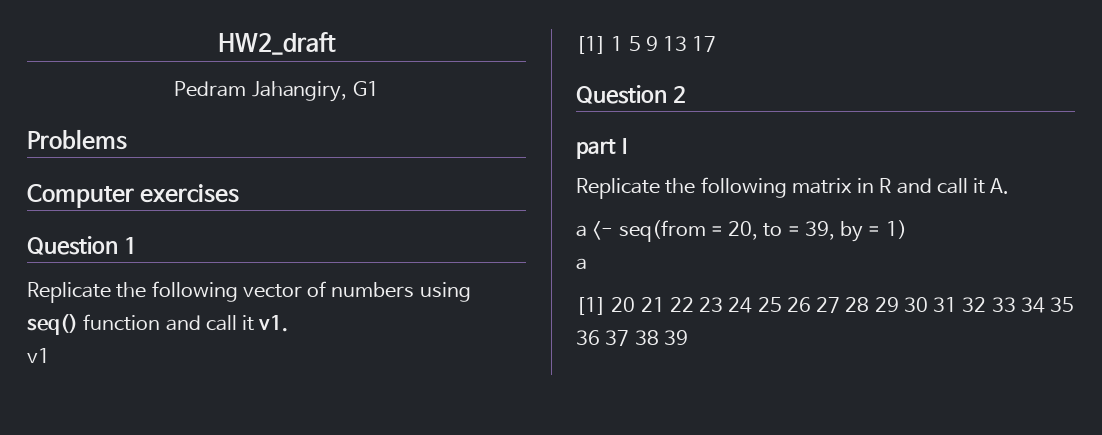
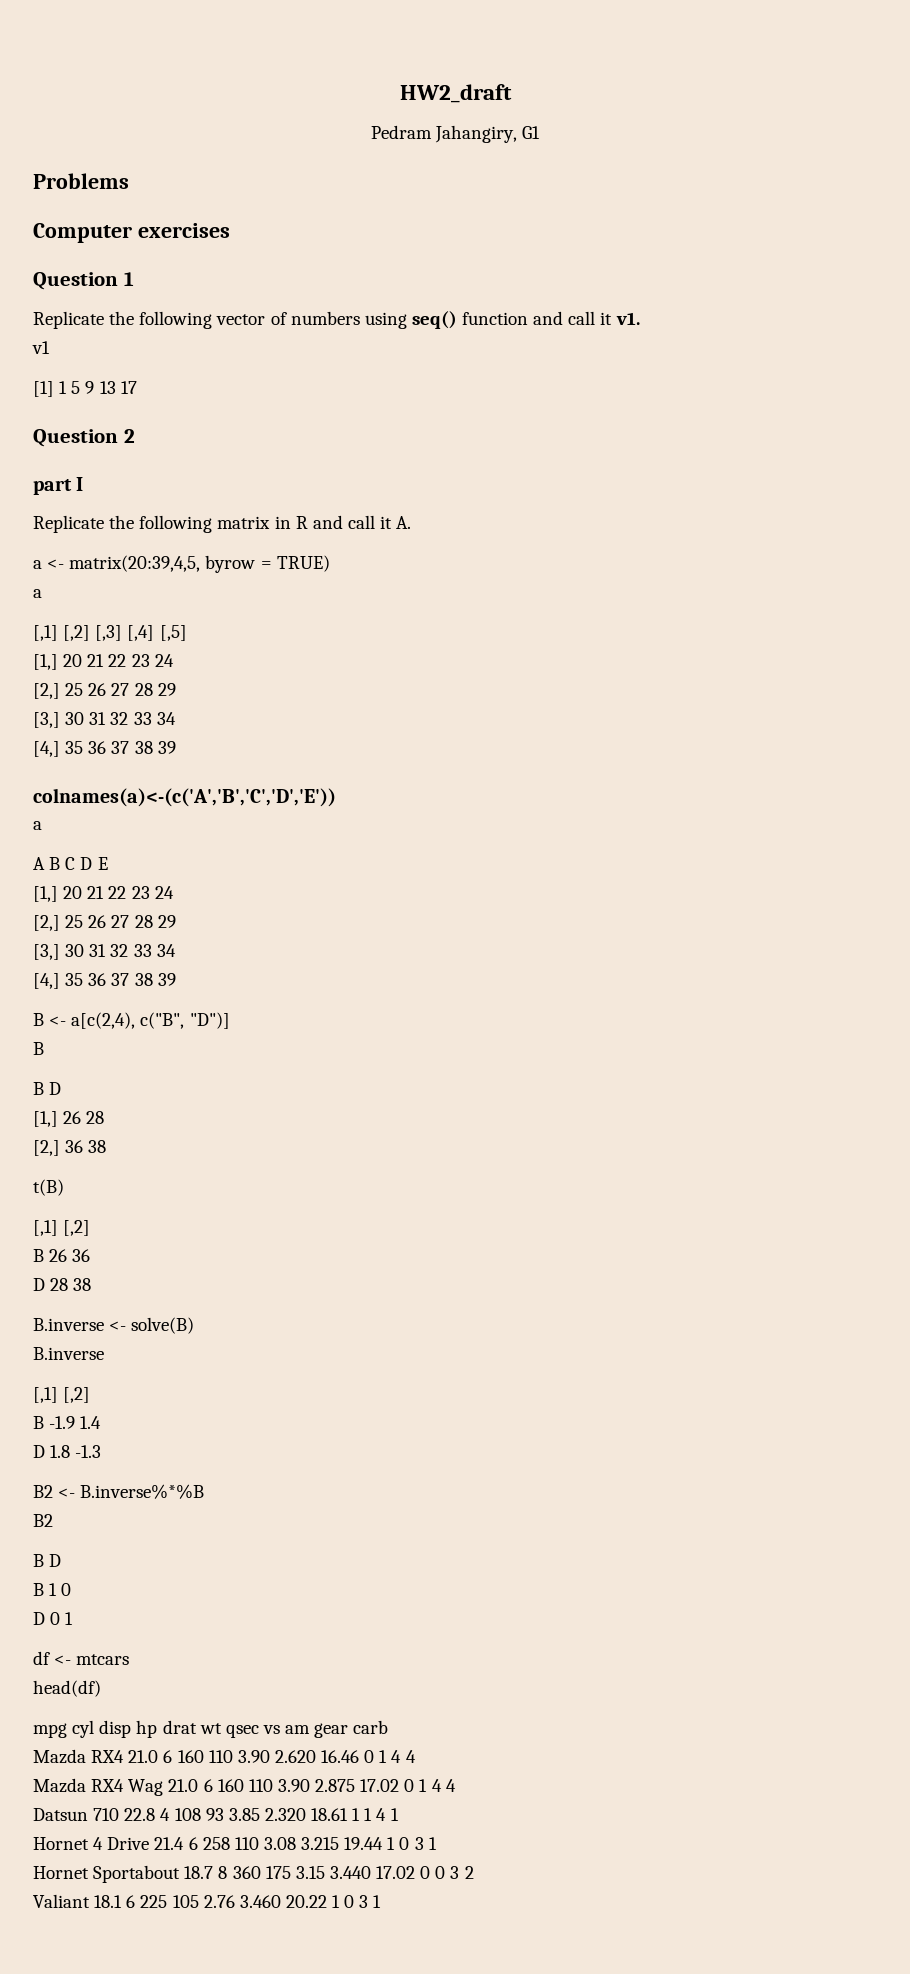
- a <- seq(from = 20, to = 39, by = 1)
+ a <- matrix(20:39,4,5, byrow = TRUE)
  a
- [1] 20 21 22 23 24 25 26 27 28 29 30 31 32 33 34 35 36 37 38 39
+ [,1] [,2] [,3] [,4] [,5]
+ [1,] 20 21 22 23 24
+ [2,] 25 26 27 28 29
+ [3,] 30 31 32 33 34
+ [4,] 35 36 37 38 39
+ colnames(a)<-(c('A','B','C','D','E'))
+ a
+ A B C D E
+ [1,] 20 21 22 23 24
+ [2,] 25 26 27 28 29
+ [3,] 30 31 32 33 34
+ [4,] 35 36 37 38 39
+ B <- a[c(2,4), c("B", "D")]
+ B
+ B D
+ [1,] 26 28
+ [2,] 36 38
+ t(B)
+ [,1] [,2]
+ B 26 36
+ D 28 38
+ B.inverse <- solve(B)
+ B.inverse
+ [,1] [,2]
+ B -1.9 1.4
+ D 1.8 -1.3
+ B2 <- B.inverse%*%B
+ B2
+ B D
+ B 1 0
+ D 0 1
+ df <- mtcars
+ head(df)
+ mpg cyl disp hp drat wt qsec vs am gear carb
+ Mazda RX4 21.0 6 160 110 3.90 2.620 16.46 0 1 4 4
+ Mazda RX4 Wag 21.0 6 160 110 3.90 2.875 17.02 0 1 4 4
+ Datsun 710 22.8 4 108 93 3.85 2.320 18.61 1 1 4 1
+ Hornet 4 Drive 21.4 6 258 110 3.08 3.215 19.44 1 0 3 1
+ Hornet Sportabout 18.7 8 360 175 3.15 3.440 17.02 0 0 3 2
+ Valiant 18.1 6 225 105 2.76 3.460 20.22 1 0 3 1

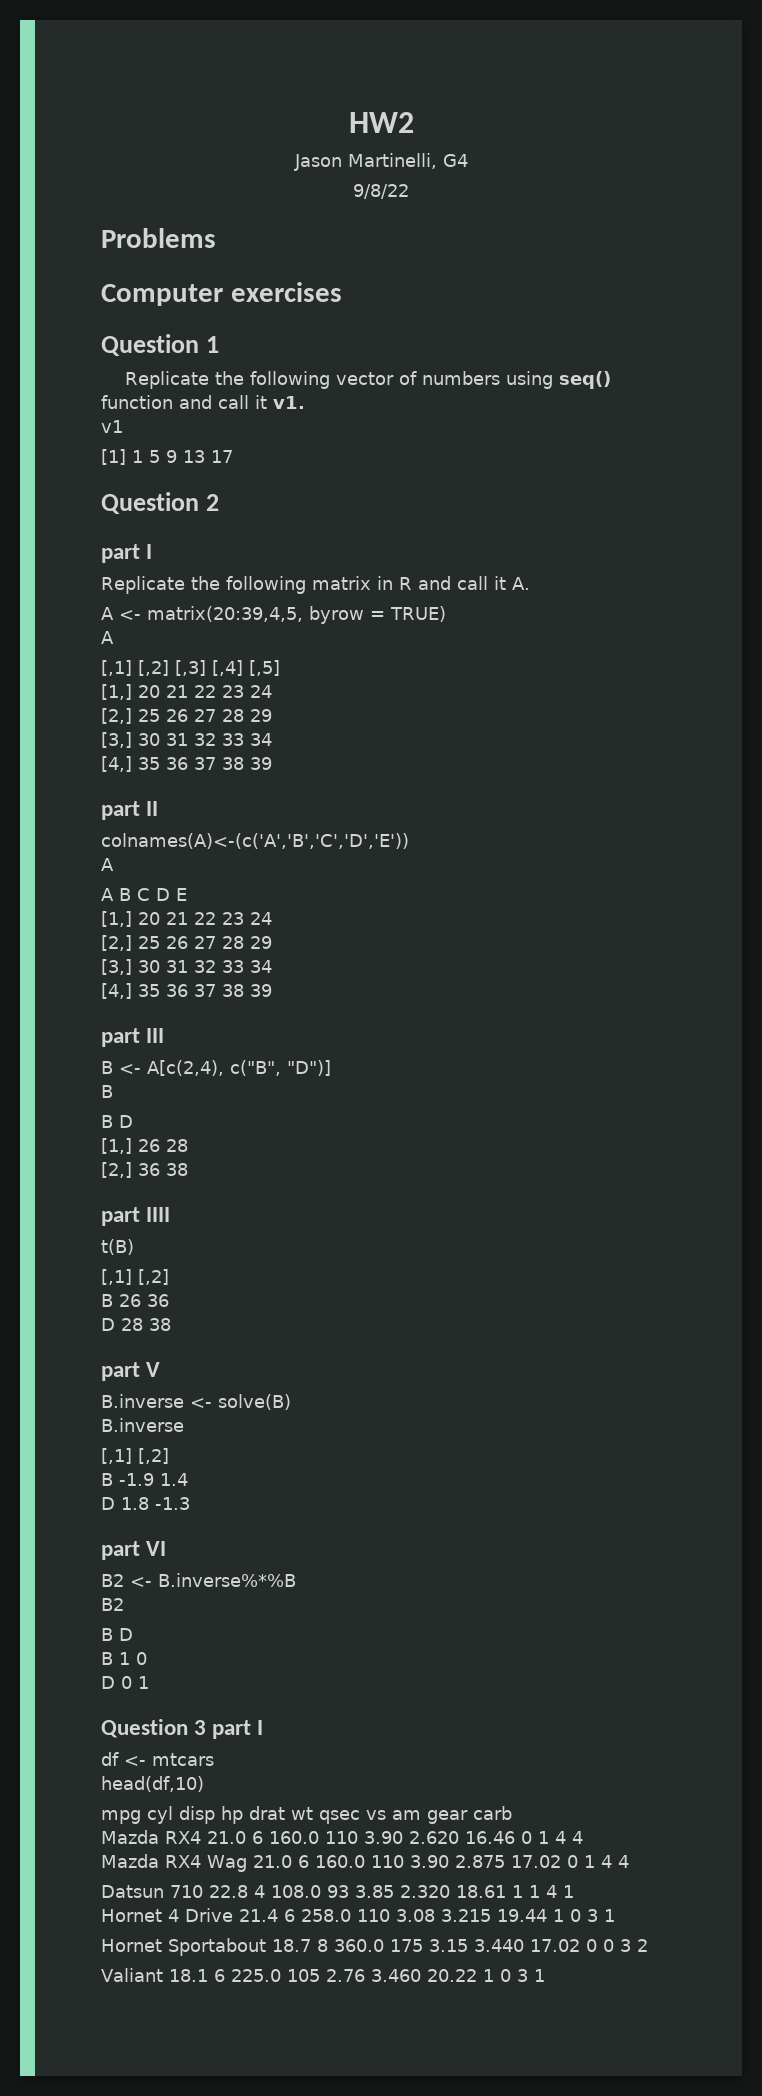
- HW2_draft
- Pedram Jahangiry, G1
+ HW2
+ Jason Martinelli, G4
+ 9/8/22
- a <- matrix(20:39,4,5, byrow = TRUE)
- a
+ A <- matrix(20:39,4,5, byrow = TRUE)
+ A
- colnames(a)<-(c('A','B','C','D','E'))
- a
+ part II
+ colnames(A)<-(c('A','B','C','D','E'))
+ A
+ part III
- B <- a[c(2,4), c("B", "D")]
+ B <- A[c(2,4), c("B", "D")]
+ part IIII
+ part V
+ part VI
+ Question 3 part I
- head(df)
+ head(df,10)
- Mazda RX4 21.0 6 160 110 3.90 2.620 16.46 0 1 4 4
+ Mazda RX4 21.0 6 160.0 110 3.90 2.620 16.46 0 1 4 4
- Mazda RX4 Wag 21.0 6 160 110 3.90 2.875 17.02 0 1 4 4
+ Mazda RX4 Wag 21.0 6 160.0 110 3.90 2.875 17.02 0 1 4 4
- Datsun 710 22.8 4 108 93 3.85 2.320 18.61 1 1 4 1
+ Datsun 710 22.8 4 108.0 93 3.85 2.320 18.61 1 1 4 1
- Hornet 4 Drive 21.4 6 258 110 3.08 3.215 19.44 1 0 3 1
+ Hornet 4 Drive 21.4 6 258.0 110 3.08 3.215 19.44 1 0 3 1
- Hornet Sportabout 18.7 8 360 175 3.15 3.440 17.02 0 0 3 2
+ Hornet Sportabout 18.7 8 360.0 175 3.15 3.440 17.02 0 0 3 2
- Valiant 18.1 6 225 105 2.76 3.460 20.22 1 0 3 1
+ Valiant 18.1 6 225.0 105 2.76 3.460 20.22 1 0 3 1

